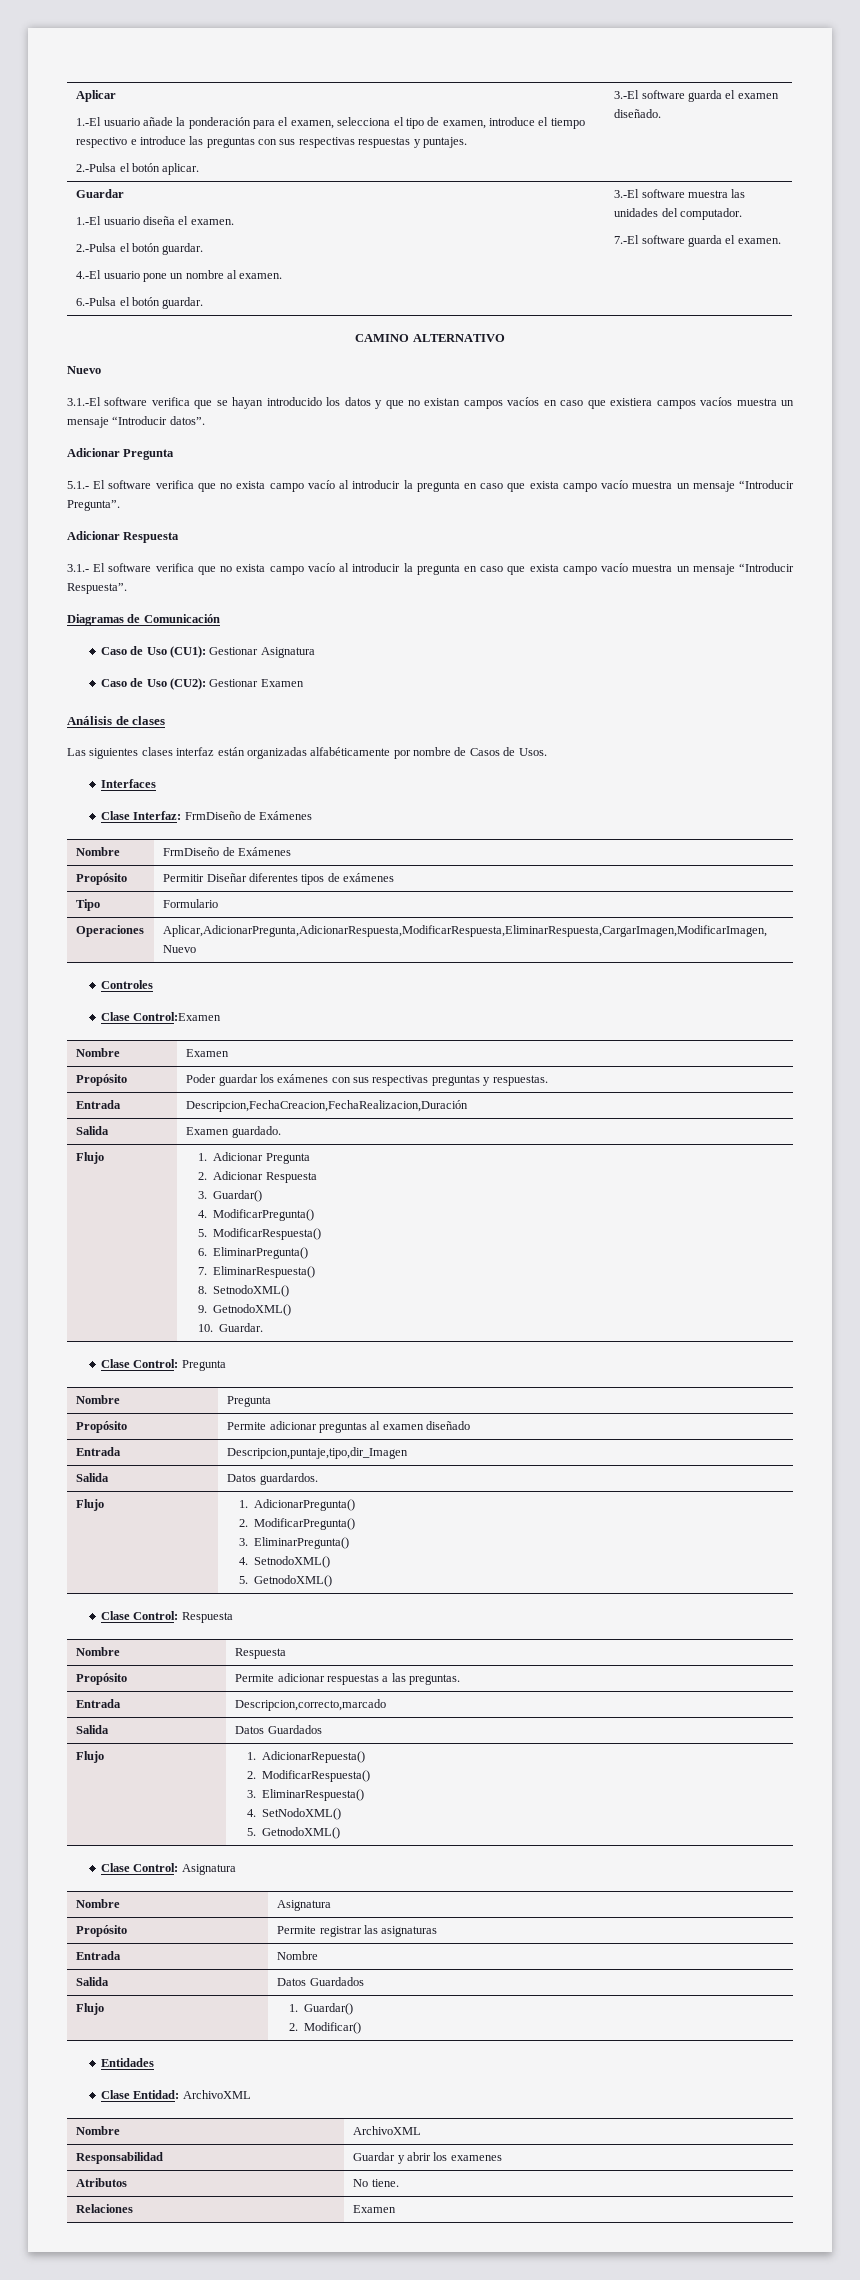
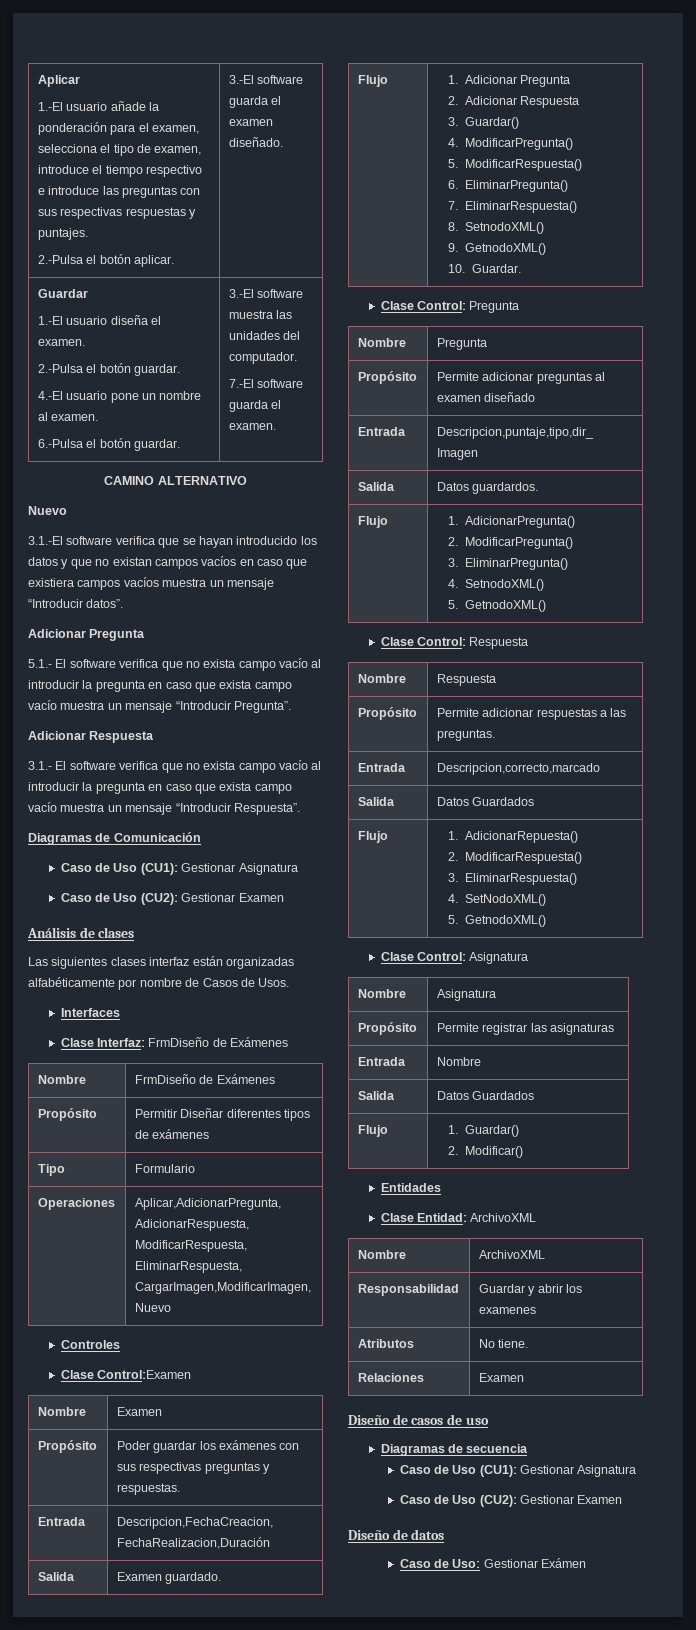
+ Diseño de casos de uso
+ Diagramas de secuencia
+ Caso de Uso (CU1): Gestionar Asignatura
+ Caso de Uso (CU2): Gestionar Examen
+ Diseño de datos
+ Caso de Uso: Gestionar Exámen

